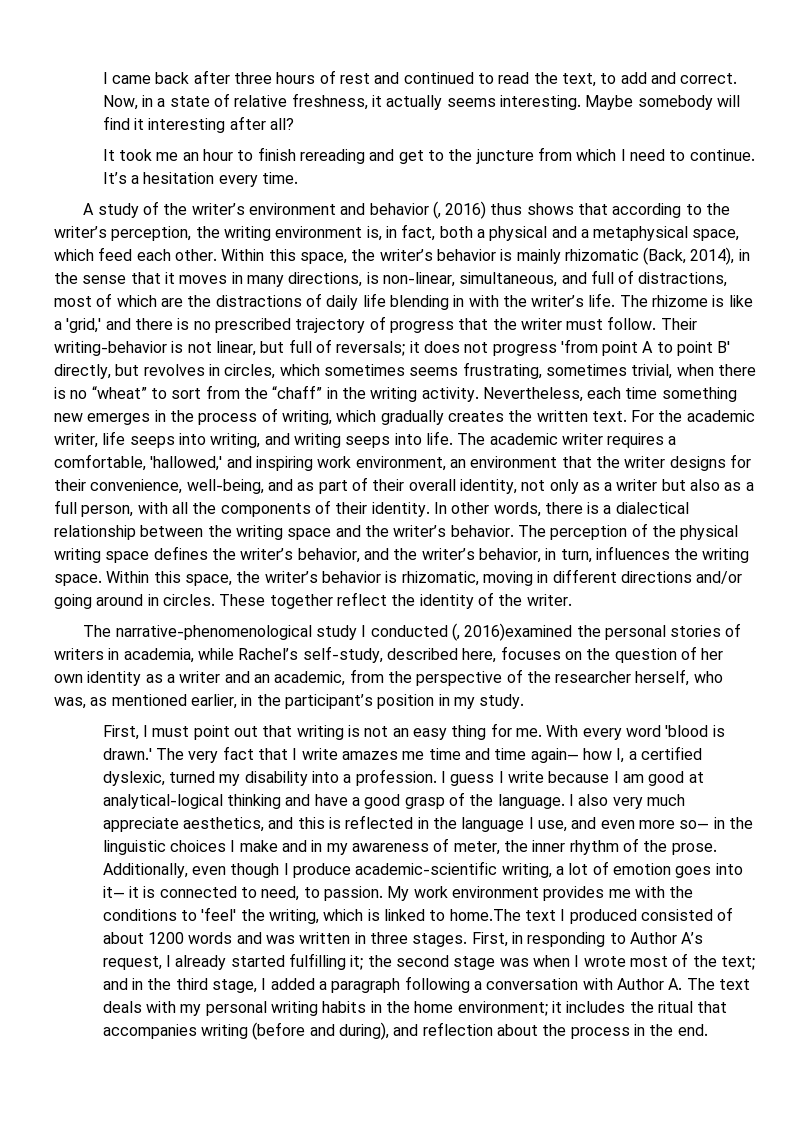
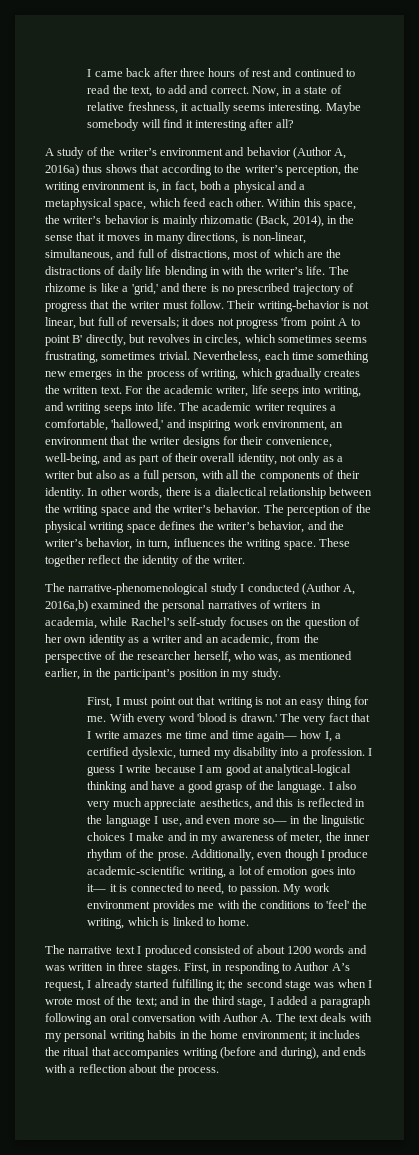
- It took me an hour to finish rereading and get to the juncture from which I need to continue. It’s a hesitation every time.
- A study of the writer’s environment and behavior (, 2016) thus shows that according to the writer’s perception, the writing environment is, in fact, both a physical and a metaphysical space, which feed each other.
+ A study of the writer’s environment and behavior (Author A, 2016a) thus shows that according to the writer’s perception, the writing environment is, in fact, both a physical and a metaphysical space, which feed each other.
- Their writing-behavior is not linear, but full of reversals; it does not progress 'from point A to point B' directly, but revolves in circles, which sometimes seems frustrating, sometimes trivial, when there is no “wheat” to sort from the “chaff” in the writing activity.
+ Their writing-behavior is not linear, but full of reversals; it does not progress 'from point A to point B' directly, but revolves in circles, which sometimes seems frustrating, sometimes trivial.
- Within this space, the writer’s behavior is rhizomatic, moving in different directions and/or going around in circles.
- The narrative-phenomenological study I conducted (, 2016)examined the personal stories of writers in academia, while Rachel’s self-study, described here, focuses on the question of her own identity as a writer and an academic, from the perspective of the researcher herself, who was, as mentioned earlier, in the participant’s position in my study.
+ The narrative-phenomenological study I conducted (Author A, 2016a,b) examined the personal narratives of writers in academia, while Rachel’s self-study focuses on the question of her own identity as a writer and an academic, from the perspective of the researcher herself, who was, as mentioned earlier, in the participant’s position in my study.
- My work environment provides me with the conditions to 'feel' the writing, which is linked to home.The text I produced consisted of about 1200 words and was written in three stages.
+ My work environment provides me with the conditions to 'feel' the writing, which is linked to home.
+ The narrative text I produced consisted of about 1200 words and was written in three stages.
- First, in responding to Author A’s request, I already started fulfilling it; the second stage was when I wrote most of the text; and in the third stage, I added a paragraph following a conversation with Author A. The text deals with my personal writing habits in the home environment; it includes the ritual that accompanies writing (before and during), and reflection about the process in the end.
+ First, in responding to Author A’s request, I already started fulfilling it; the second stage was when I wrote most of the text; and in the third stage, I added a paragraph following an oral conversation with Author A. The text deals with my personal writing habits in the home environment; it includes the ritual that accompanies writing (before and during), and ends with a reflection about the process.

